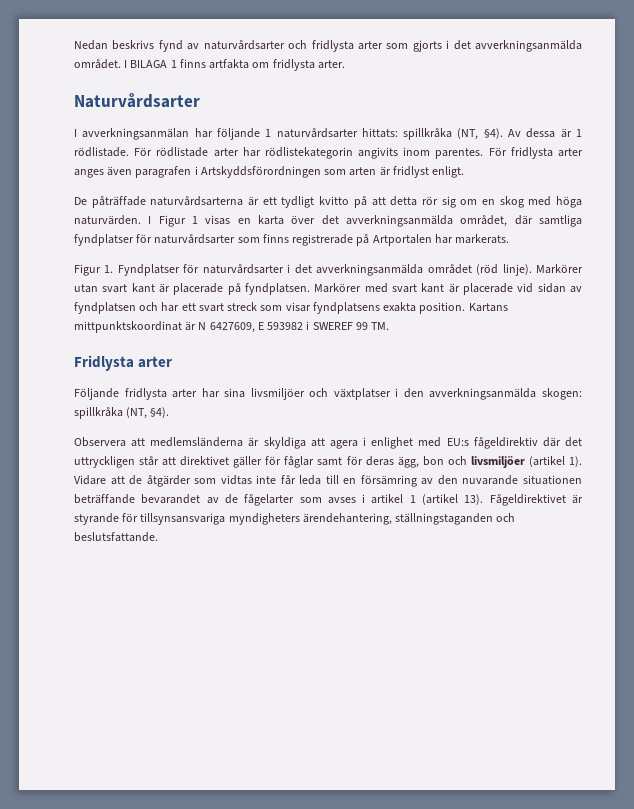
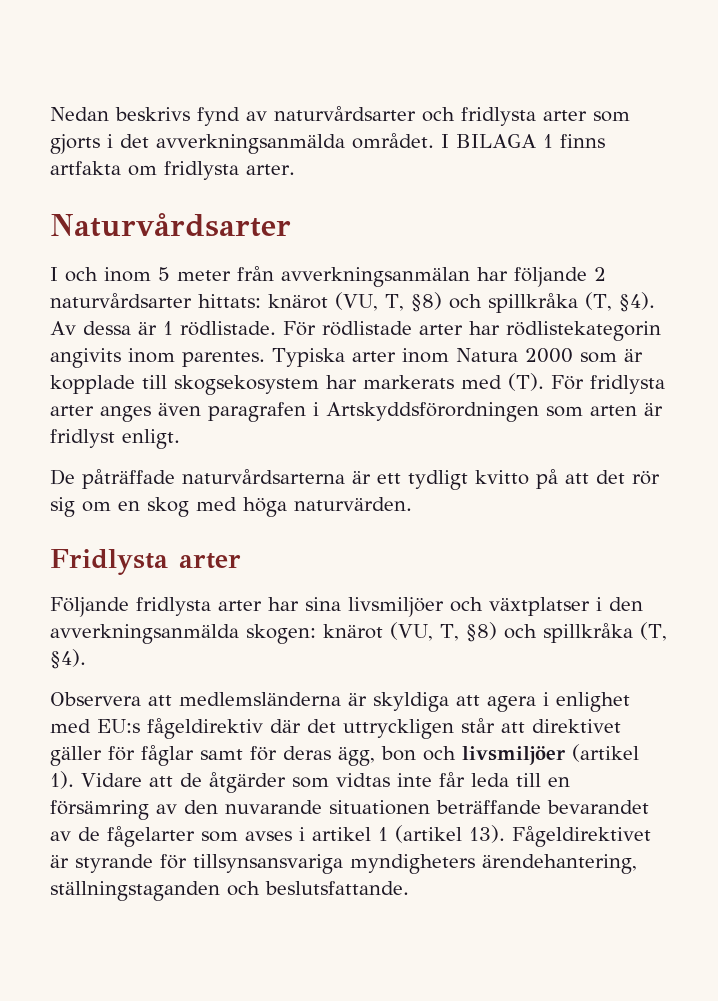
- I avverkningsanmälan har följande 1 naturvårdsarter hittats: spillkråka (NT, §4).
+ I och inom 5 meter från avverkningsanmälan har följande 2 naturvårdsarter hittats: knärot (VU, T, §8) och spillkråka (T, §4).
- För fridlysta arter anges även paragrafen i Artskyddsförordningen som arten är fridlyst enligt.
+ Typiska arter inom Natura 2000 som är kopplade till skogsekosystem har markerats med (T). För fridlysta arter anges även paragrafen i Artskyddsförordningen som arten är fridlyst enligt.
- De påträffade naturvårdsarterna är ett tydligt kvitto på att detta rör sig om en skog med höga naturvärden. I Figur 1 visas en karta över det avverkningsanmälda området, där samtliga fyndplatser för naturvårdsarter som finns registrerade på Artportalen har markerats.
- Figur 1. Fyndplatser för naturvårdsarter i det avverkningsanmälda området (röd linje). Markörer utan svart kant är placerade på fyndplatsen. Markörer med svart kant är placerade vid sidan av fyndplatsen och har ett svart streck som visar fyndplatsens exakta position. Kartans mittpunktskoordinat är N 6427609, E 593982 i SWEREF 99 TM.
+ De påträffade naturvårdsarterna är ett tydligt kvitto på att det rör sig om en skog med höga naturvärden.
- Följande fridlysta arter har sina livsmiljöer och växtplatser i den avverkningsanmälda skogen: spillkråka (NT, §4).
+ Följande fridlysta arter har sina livsmiljöer och växtplatser i den avverkningsanmälda skogen: knärot (VU, T, §8) och spillkråka (T, §4).

